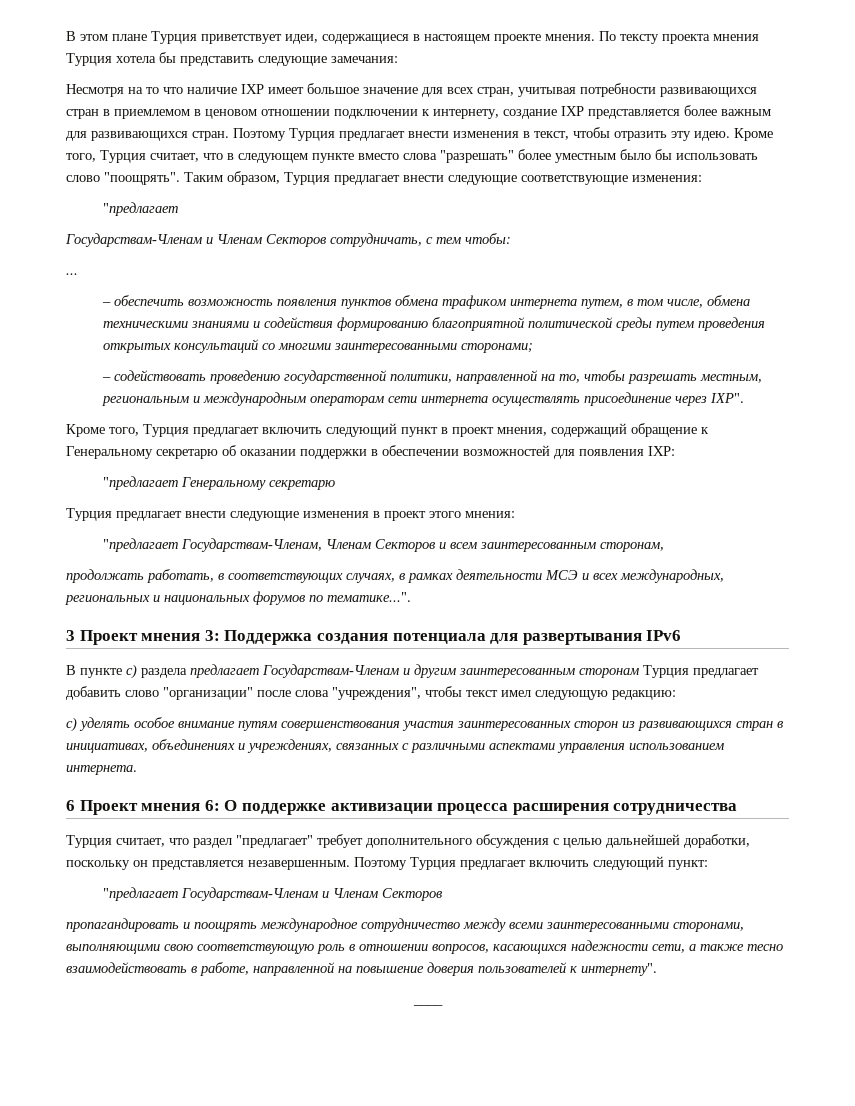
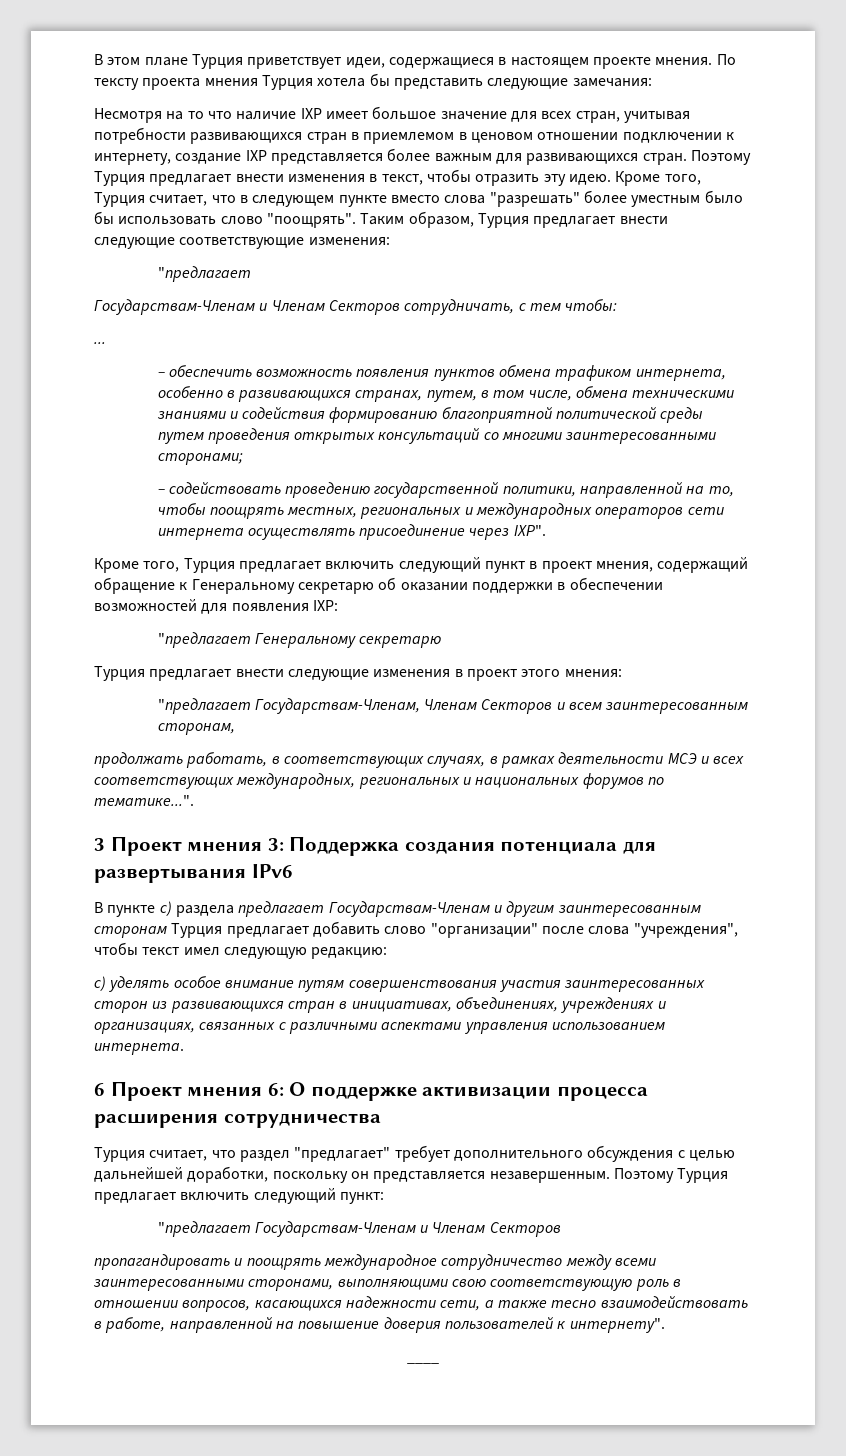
- – обеспечить возможность появления пунктов обмена трафиком интернета путем, в том числе, обмена техническими знаниями и содействия формированию благоприятной политической среды путем проведения открытых консультаций со многими заинтересованными сторонами;
+ – обеспечить возможность появления пунктов обмена трафиком интернета, особенно в развивающихся странах, путем, в том числе, обмена техническими знаниями и содействия формированию благоприятной политической среды путем проведения открытых консультаций со многими заинтересованными сторонами;
- – содействовать проведению государственной политики, направленной на то, чтобы разрешать местным, региональным и международным операторам сети интернета осуществлять присоединение через IXP".
+ – содействовать проведению государственной политики, направленной на то, чтобы поощрять местных, региональных и международных операторов сети интернета осуществлять присоединение через IXP".
- продолжать работать, в соответствующих случаях, в рамках деятельности МСЭ и всех международных, региональных и национальных форумов по тематике...".
+ продолжать работать, в соответствующих случаях, в рамках деятельности МСЭ и всех соответствующих международных, региональных и национальных форумов по тематике...".
- c) уделять особое внимание путям совершенствования участия заинтересованных сторон из развивающихся стран в инициативах, объединениях и учреждениях, связанных с различными аспектами управления использованием интернета.
+ c) уделять особое внимание путям совершенствования участия заинтересованных сторон из развивающихся стран в инициативах, объединениях, учреждениях и организациях, связанных с различными аспектами управления использованием интернета.

